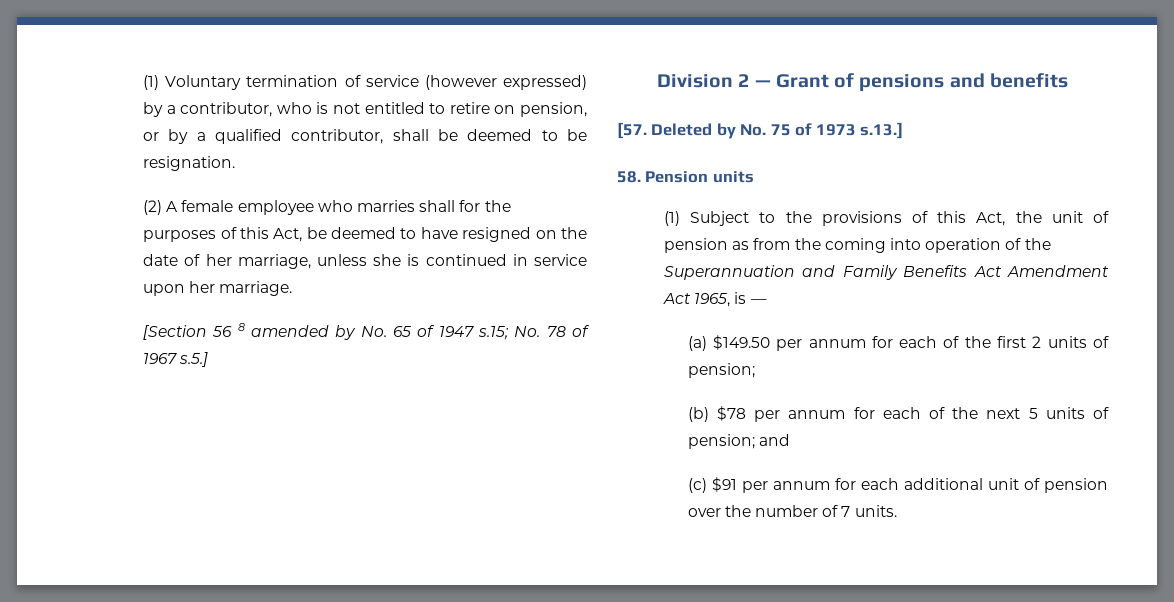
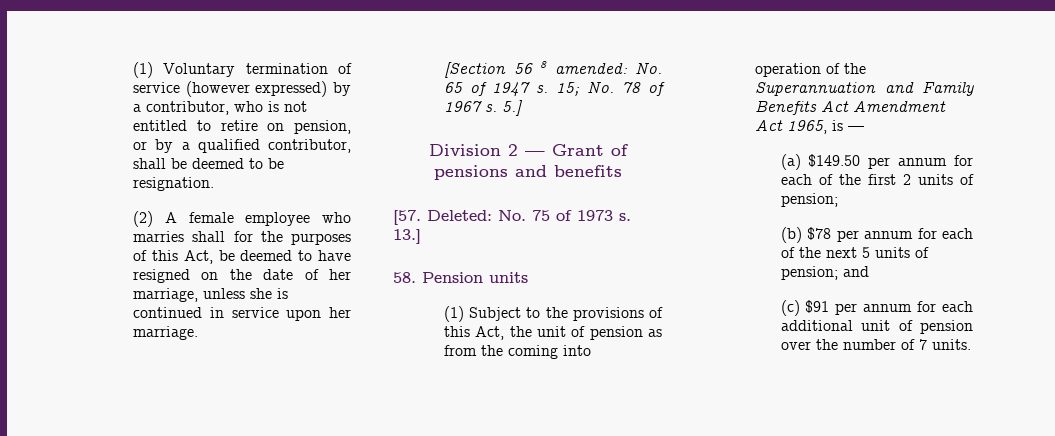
- [Section 56 8 amended by No. 65 of 1947 s.15; No. 78 of 1967 s.5.]
+ [Section 56 8 amended: No. 65 of 1947 s. 15; No. 78 of 1967 s. 5.]
- [57. Deleted by No. 75 of 1973 s.13.]
+ [57. Deleted: No. 75 of 1973 s. 13.]

